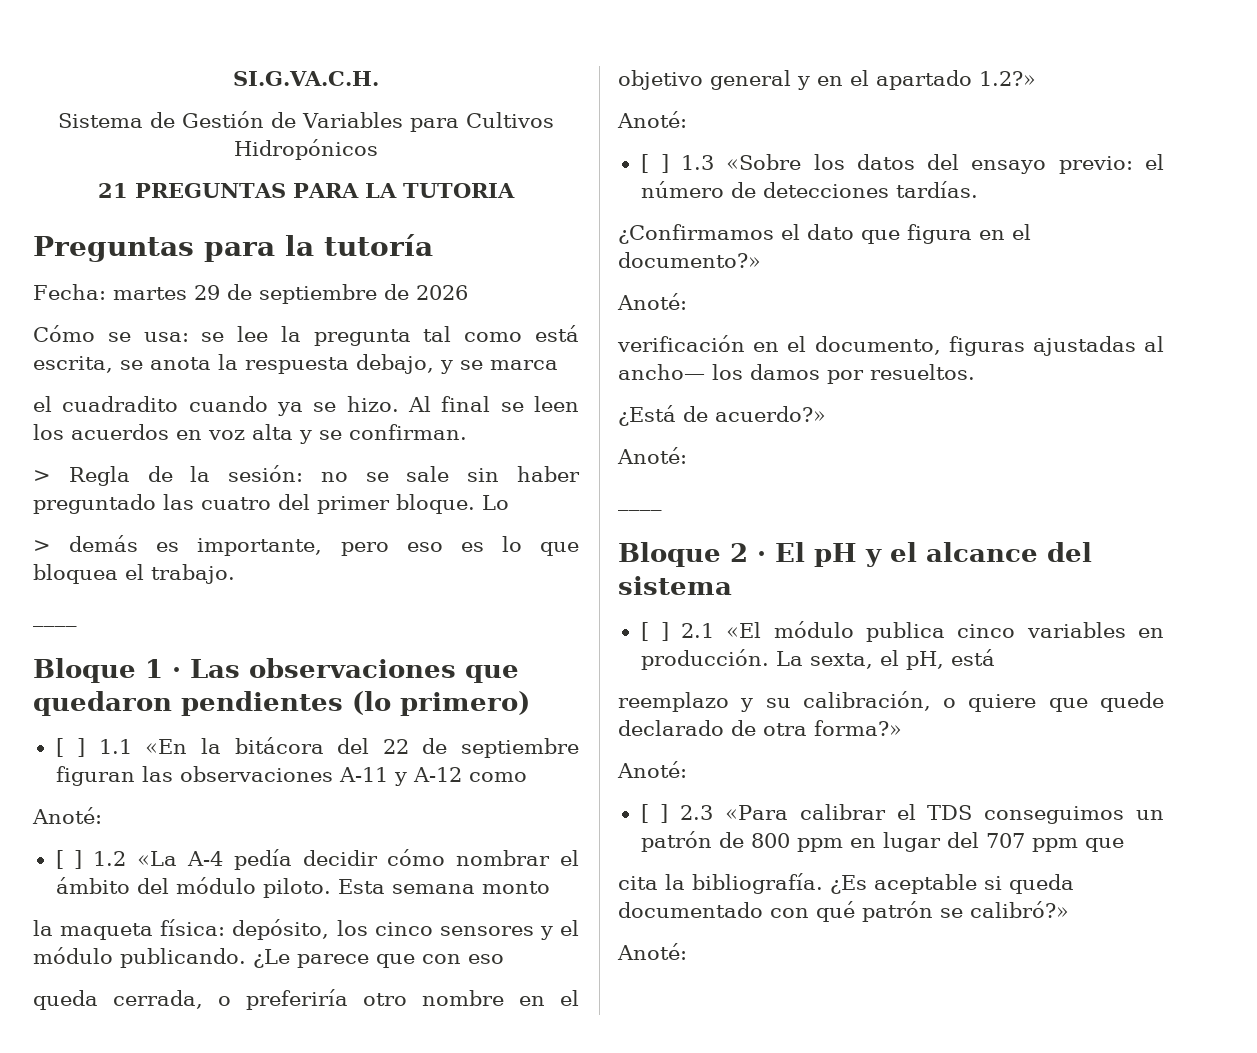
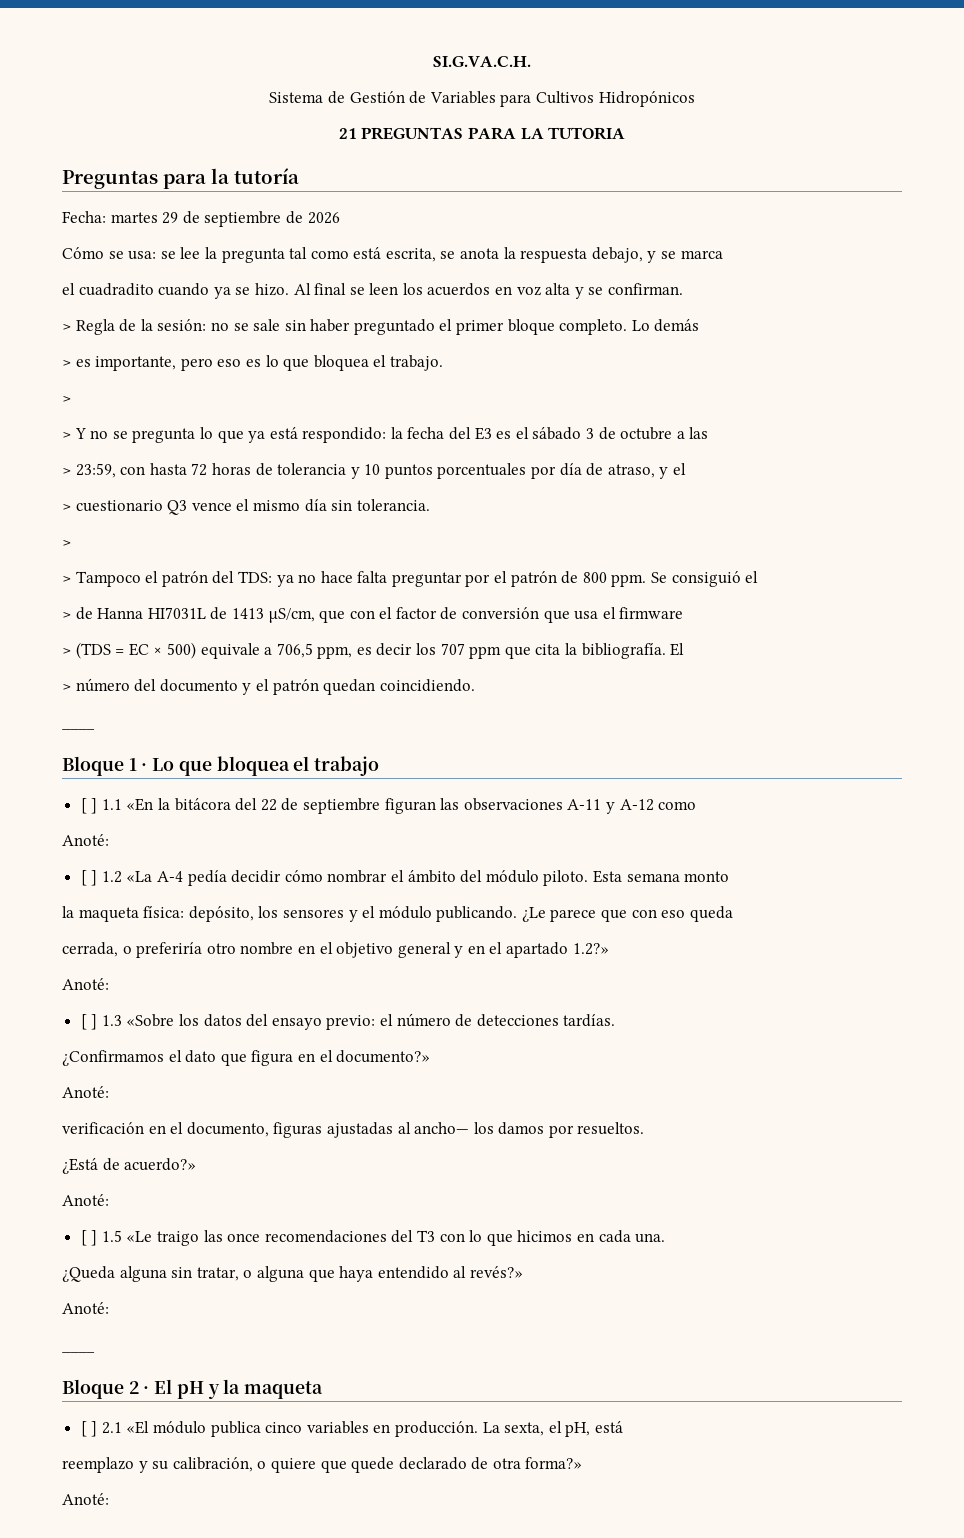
- > Regla de la sesión: no se sale sin haber preguntado las cuatro del primer bloque. Lo
- > demás es importante, pero eso es lo que bloquea el trabajo.
+ > Regla de la sesión: no se sale sin haber preguntado el primer bloque completo. Lo demás
+ > es importante, pero eso es lo que bloquea el trabajo.
+ >
+ > Y no se pregunta lo que ya está respondido: la fecha del E3 es el sábado 3 de octubre a las
+ > 23:59, con hasta 72 horas de tolerancia y 10 puntos porcentuales por día de atraso, y el
+ > cuestionario Q3 vence el mismo día sin tolerancia.
+ >
+ > Tampoco el patrón del TDS: ya no hace falta preguntar por el patrón de 800 ppm. Se consiguió el
+ > de Hanna HI7031L de 1413 µS/cm, que con el factor de conversión que usa el firmware
+ > (TDS = EC × 500) equivale a 706,5 ppm, es decir los 707 ppm que cita la bibliografía. El
+ > número del documento y el patrón quedan coincidiendo.
  ____
- Bloque 1 · Las observaciones que quedaron pendientes (lo primero)
+ Bloque 1 · Lo que bloquea el trabajo
- la maqueta física: depósito, los cinco sensores y el módulo publicando.
+ la maqueta física: depósito, los sensores y el módulo publicando.
- ¿Le parece que con eso
- queda cerrada, o preferiría otro nombre en el objetivo general y en el apartado 1.2?»
+ ¿Le parece que con eso queda
+ cerrada, o preferiría otro nombre en el objetivo general y en el apartado 1.2?»
+ [ ] 1.5 «Le traigo las once recomendaciones del T3 con lo que hicimos en cada una.
+ ¿Queda alguna sin tratar, o alguna que haya entendido al revés?»
+ Anoté:
- Bloque 2 · El pH y el alcance del sistema
+ Bloque 2 · El pH y la maqueta
- [ ] 2.3 «Para calibrar el TDS conseguimos un patrón de 800 ppm en lugar del 707 ppm que
- cita la bibliografía. ¿Es aceptable si queda documentado con qué patrón se calibró?»
- Anoté:

